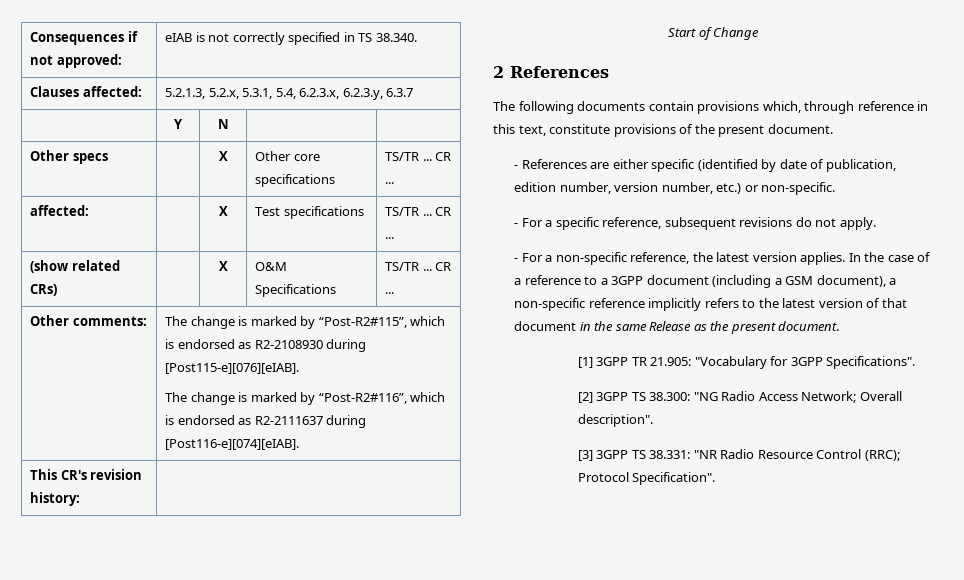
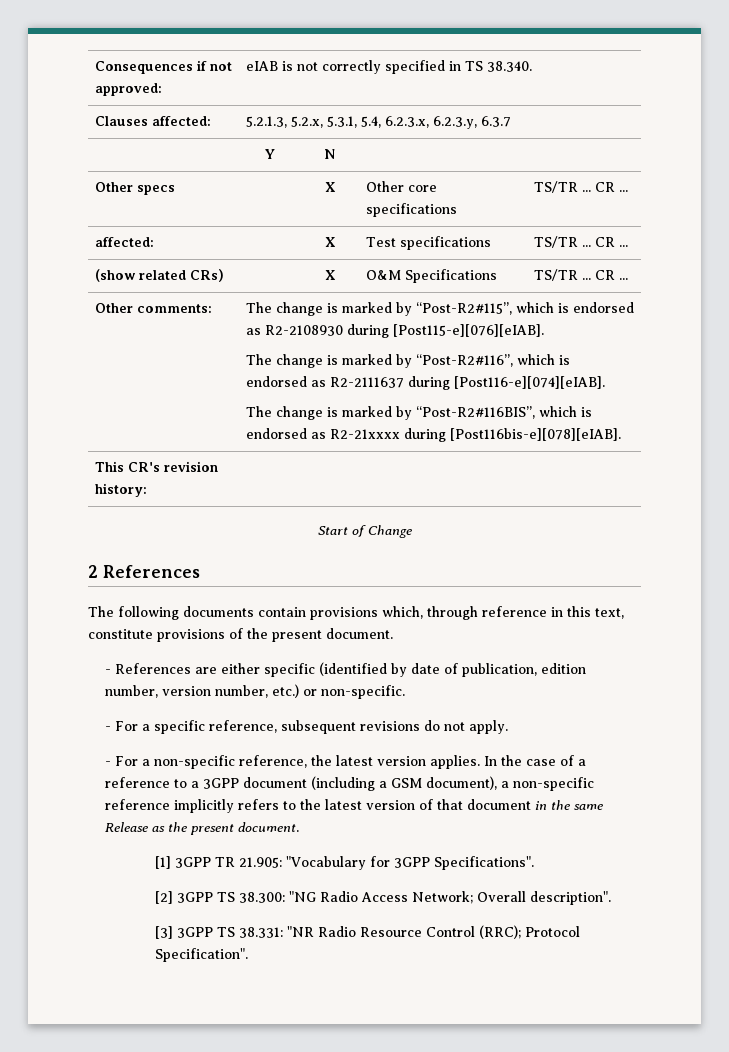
+ The change is marked by “Post-R2#116BIS”, which is endorsed as R2-21xxxx during [Post116bis-e][078][eIAB].

